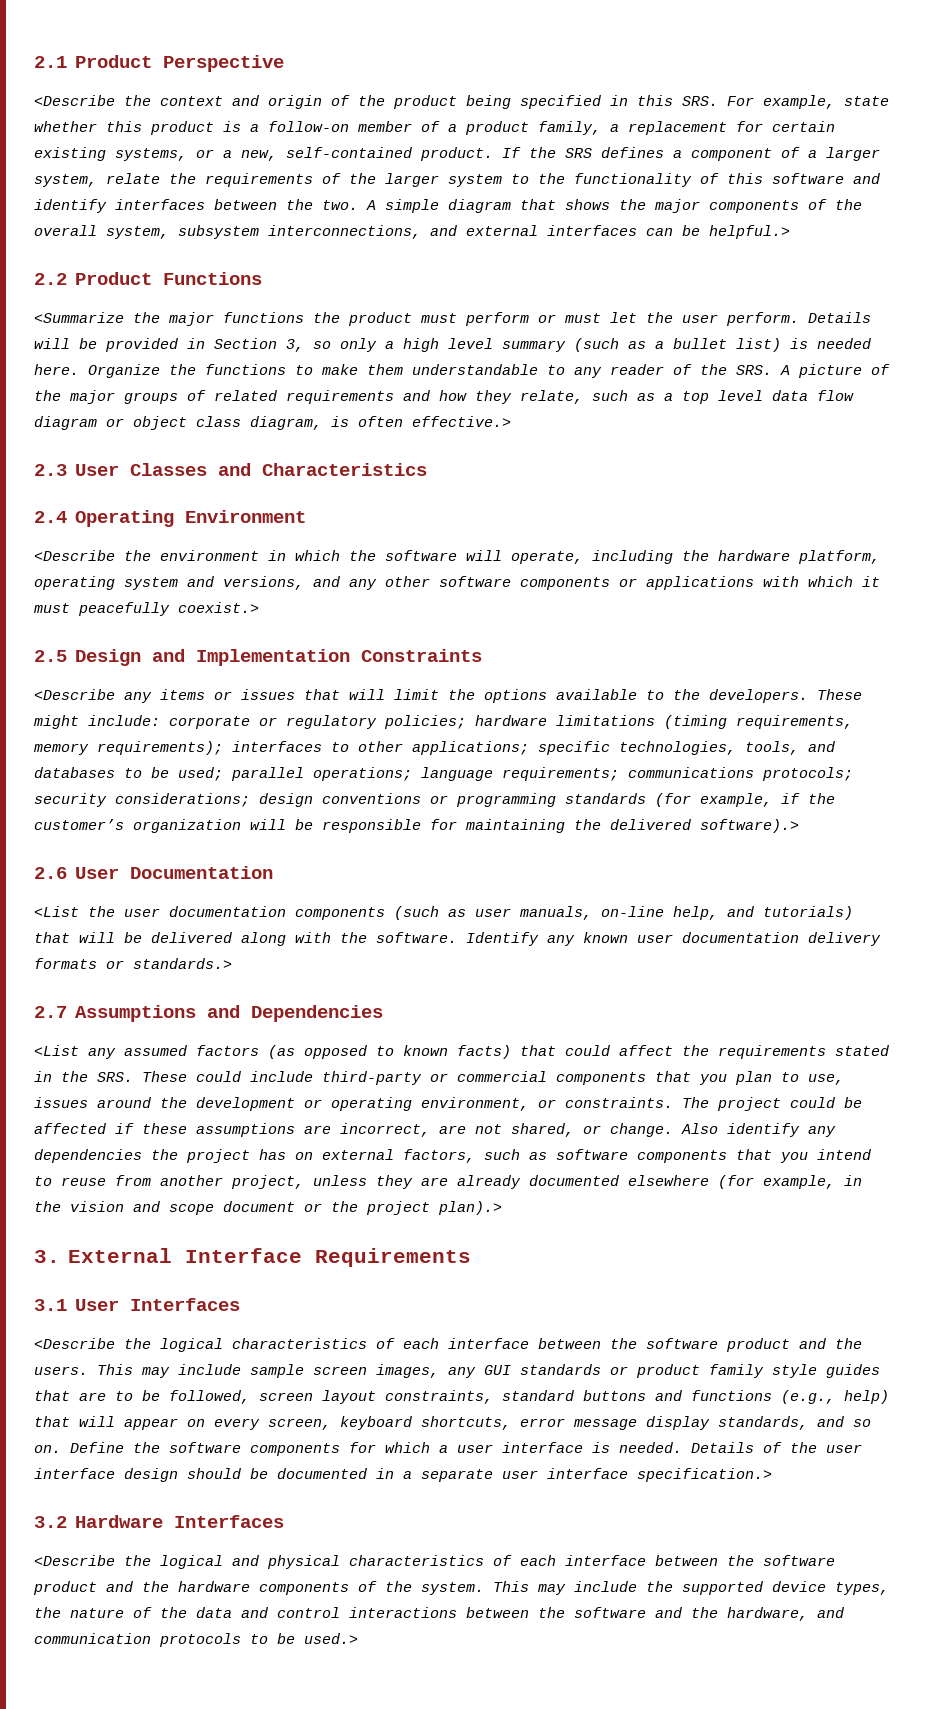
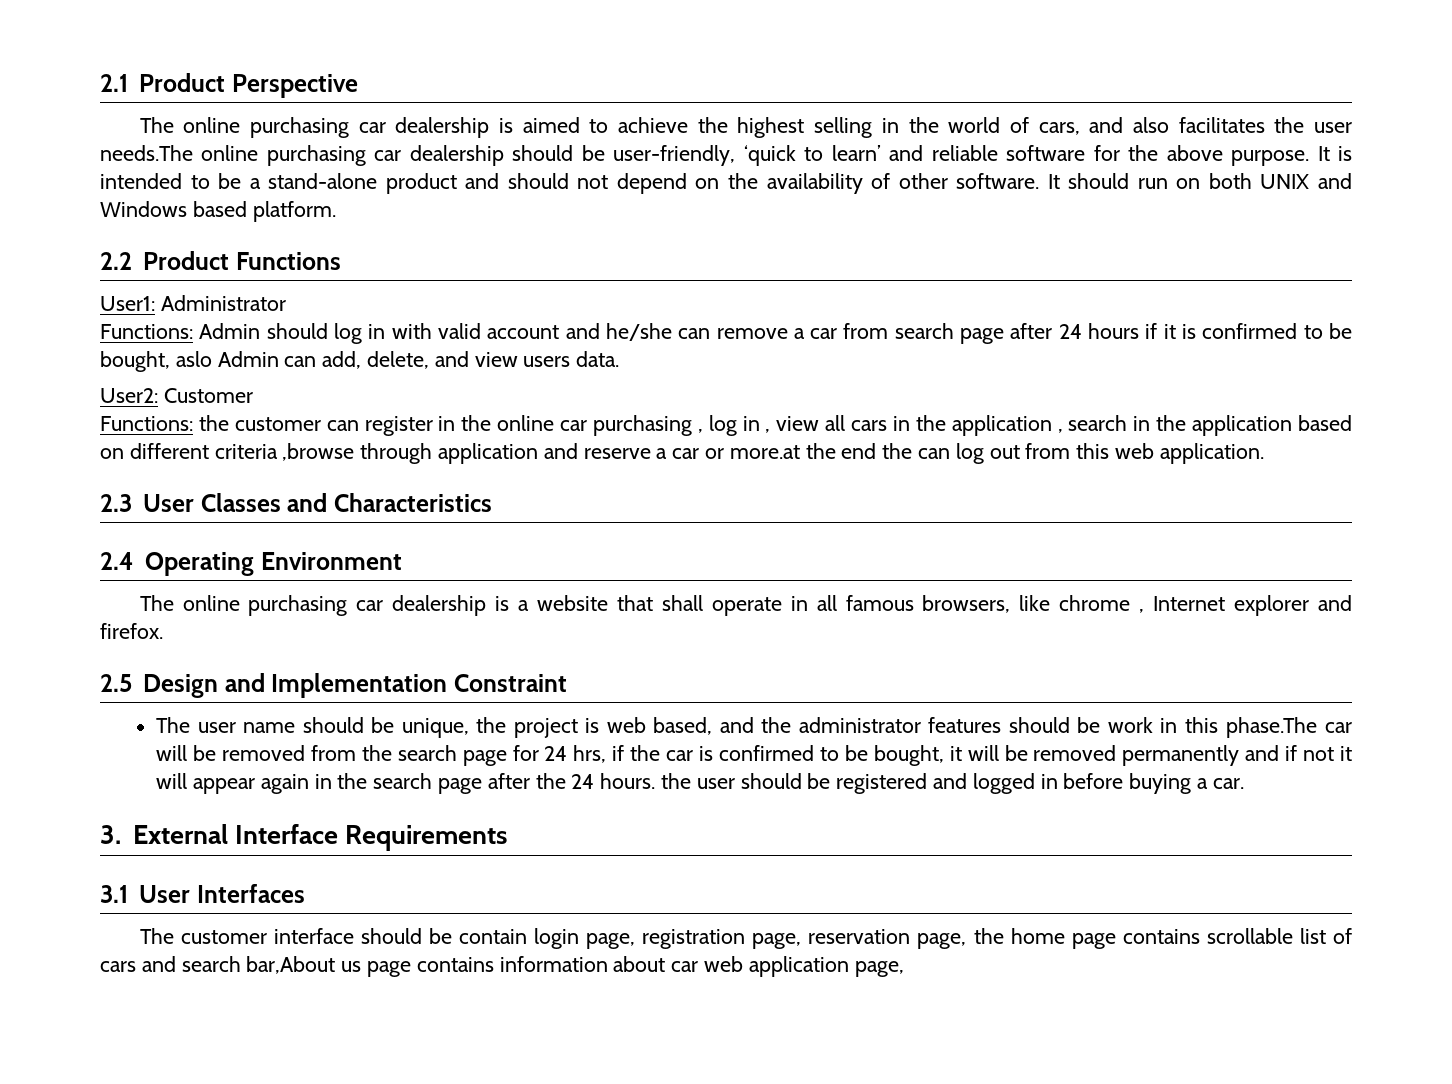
- <Describe the context and origin of the product being specified in this SRS. For example, state whether this product is a follow-on member of a product family, a replacement for certain existing systems, or a new, self-contained product. If the SRS defines a component of a larger system, relate the requirements of the larger system to the functionality of this software and identify interfaces between the two. A simple diagram that shows the major components of the overall system, subsystem interconnections, and external interfaces can be helpful.>
+ The online purchasing car dealership is aimed to achieve the highest selling in the world of cars, and also facilitates the user needs.The online purchasing car dealership should be user-friendly, ‘quick to learn’ and reliable software for the above purpose. It is intended to be a stand-alone product and should not depend on the availability of other software. It should run on both UNIX and Windows based platform.
  2.2 Product Functions
- <Summarize the major functions the product must perform or must let the user perform. Details will be provided in Section 3, so only a high level summary (such as a bullet list) is needed here. Organize the functions to make them understandable to any reader of the SRS. A picture of the major groups of related requirements and how they relate, such as a top level data flow diagram or object class diagram, is often effective.>
+ User1: Administrator
+ Functions: Admin should log in with valid account and he/she can remove a car from search page after 24 hours if it is confirmed to be bought, aslo Admin can add, delete, and view users data.
+ User2: Customer
+ Functions: the customer can register in the online car purchasing , log in , view all cars in the application , search in the application based on different criteria ,browse through application and reserve a car or more.at the end the can log out from this web application.
- <Describe the environment in which the software will operate, including the hardware platform, operating system and versions, and any other software components or applications with which it must peacefully coexist.>
- 2.5 Design and Implementation Constraints
- <Describe any items or issues that will limit the options available to the developers. These might include: corporate or regulatory policies; hardware limitations (timing requirements, memory requirements); interfaces to other applications; specific technologies, tools, and databases to be used; parallel operations; language requirements; communications protocols; security considerations; design conventions or programming standards (for example, if the customer’s organization will be responsible for maintaining the delivered software).>
- 2.6 User Documentation
- <List the user documentation components (such as user manuals, on-line help, and tutorials) that will be delivered along with the software. Identify any known user documentation delivery formats or standards.>
- 2.7 Assumptions and Dependencies
- <List any assumed factors (as opposed to known facts) that could affect the requirements stated in the SRS. These could include third-party or commercial components that you plan to use, issues around the development or operating environment, or constraints. The project could be affected if these assumptions are incorrect, are not shared, or change. Also identify any dependencies the project has on external factors, such as software components that you intend to reuse from another project, unless they are already documented elsewhere (for example, in the vision and scope document or the project plan).>
+ The online purchasing car dealership is a website that shall operate in all famous browsers, like chrome , Internet explorer and firefox.
+ 2.5 Design and Implementation Constraint
+ The user name should be unique, the project is web based, and the administrator features should be work in this phase.The car will be removed from the search page for 24 hrs, if the car is confirmed to be bought, it will be removed permanently and if not it will appear again in the search page after the 24 hours. the user should be registered and logged in before buying a car.
- <Describe the logical characteristics of each interface between the software product and the users. This may include sample screen images, any GUI standards or product family style guides that are to be followed, screen layout constraints, standard buttons and functions (e.g., help) that will appear on every screen, keyboard shortcuts, error message display standards, and so on. Define the software components for which a user interface is needed. Details of the user interface design should be documented in a separate user interface specification.>
- 3.2 Hardware Interfaces
- <Describe the logical and physical characteristics of each interface between the software product and the hardware components of the system. This may include the supported device types, the nature of the data and control interactions between the software and the hardware, and communication protocols to be used.>
+ The customer interface should be contain login page, registration page, reservation page, the home page contains scrollable list of cars and search bar,About us page contains information about car web application page,

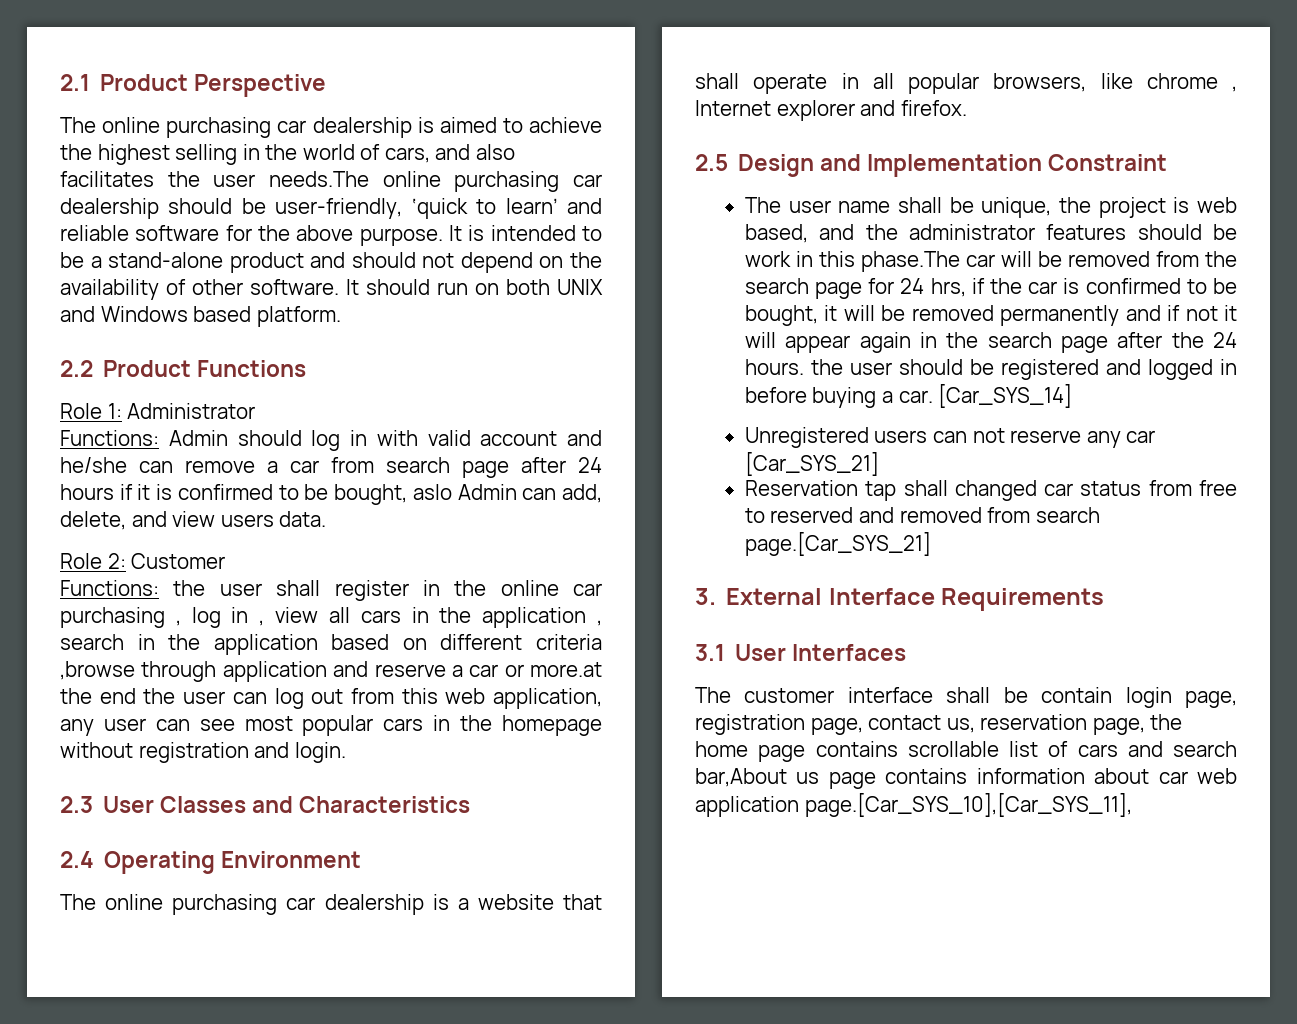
- User1: Administrator
+ Role 1: Administrator
- User2: Customer
+ Role 2: Customer
- Functions: the customer can register in the online car purchasing , log in , view all cars in the application , search in the application based on different criteria ,browse through application and reserve a car or more.at the end the can log out from this web application.
+ Functions: the user shall register in the online car purchasing , log in , view all cars in the application , search in the application based on different criteria ,browse through application and reserve a car or more.at the end the user can log out from this web application, any user can see most popular cars in the homepage without registration and login.
- The online purchasing car dealership is a website that shall operate in all famous browsers, like chrome , Internet explorer and firefox.
+ The online purchasing car dealership is a website that shall operate in all popular browsers, like chrome , Internet explorer and firefox.
- The user name should be unique, the project is web based, and the administrator features should be work in this phase.The car will be removed from the search page for 24 hrs, if the car is confirmed to be bought, it will be removed permanently and if not it will appear again in the search page after the 24 hours. the user should be registered and logged in before buying a car.
+ The user name shall be unique, the project is web based, and the administrator features should be work in this phase.The car will be removed from the search page for 24 hrs, if the car is confirmed to be bought, it will be removed permanently and if not it will appear again in the search page after the 24 hours. the user should be registered and logged in before buying a car. [Car_SYS_14]
+ Unregistered users can not reserve any car [Car_SYS_21]
+ Reservation tap shall changed car status from free to reserved and removed from search page.[Car_SYS_21]
- The customer interface should be contain login page, registration page, reservation page, the home page contains scrollable list of cars and search bar,About us page contains information about car web application page,
+ The customer interface shall be contain login page, registration page, contact us, reservation page, the home page contains scrollable list of cars and search bar,About us page contains information about car web application page.[Car_SYS_10],[Car_SYS_11],

